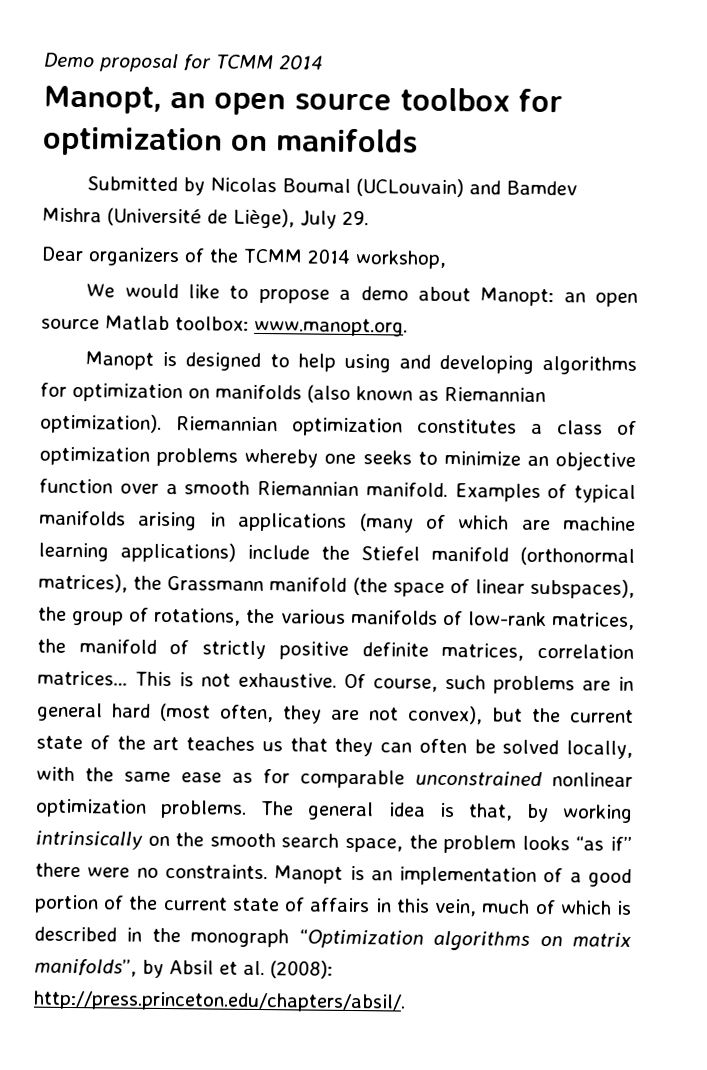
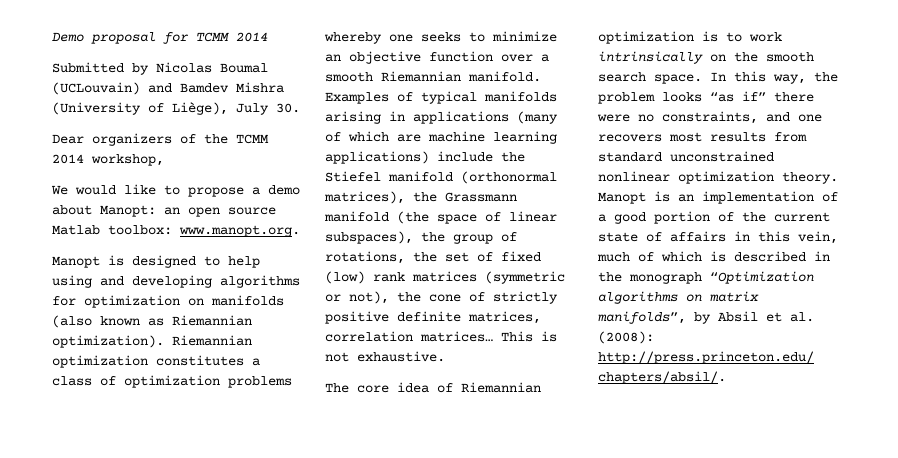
- Manopt, an open source toolbox for optimization on manifolds
- Submitted by Nicolas Boumal (UCLouvain) and Bamdev Mishra (Université de Liège), July 29.
+ Submitted by Nicolas Boumal (UCLouvain) and Bamdev Mishra (University of Liège), July 30.
- Examples of typical manifolds arising in applications (many of which are machine learning applications) include the Stiefel manifold (orthonormal matrices), the Grassmann manifold (the space of linear subspaces), the group of rotations, the various manifolds of low-rank matrices, the manifold of strictly positive definite matrices, correlation matrices…
+ Examples of typical manifolds arising in applications (many of which are machine learning applications) include the Stiefel manifold (orthonormal matrices), the Grassmann manifold (the space of linear subspaces), the group of rotations, the set of fixed (low) rank matrices (symmetric or not), the cone of strictly positive definite matrices, correlation matrices…
- This is not exhaustive. Of course, such problems are in general hard (most often, they are not convex), but the current state of the art teaches us that they can often be solved locally, with the same ease as for comparable unconstrained nonlinear optimization problems. The general idea is that, by working intrinsically on the smooth search space, the problem looks “as if” there were no constraints.
+ This is not exhaustive.
+ The core idea of Riemannian optimization is to work intrinsically on the smooth search space. In this way, the problem looks “as if” there were no constraints, and one recovers most results from standard unconstrained nonlinear optimization theory.

